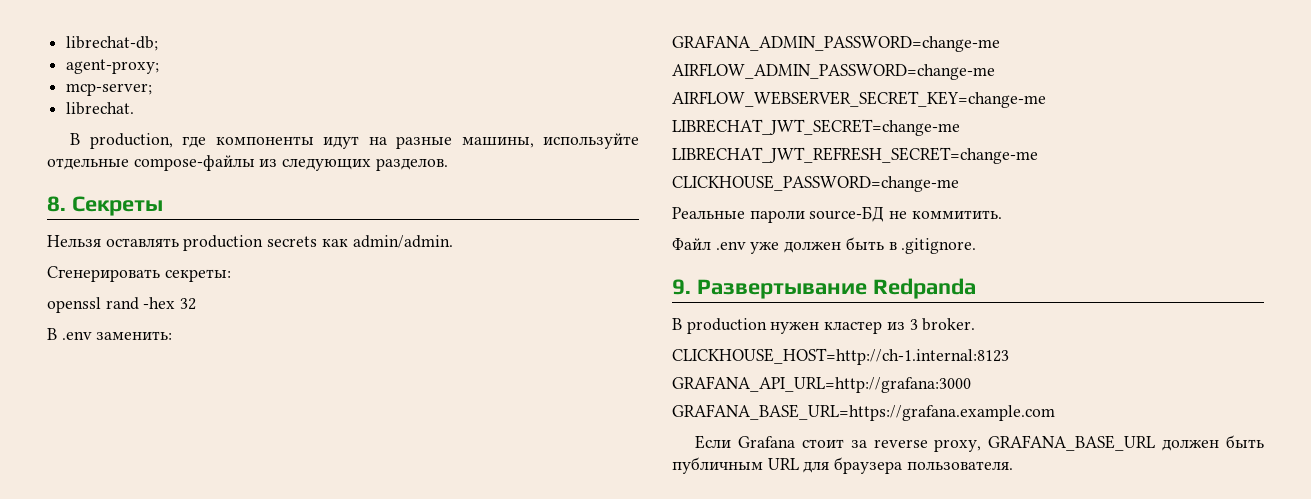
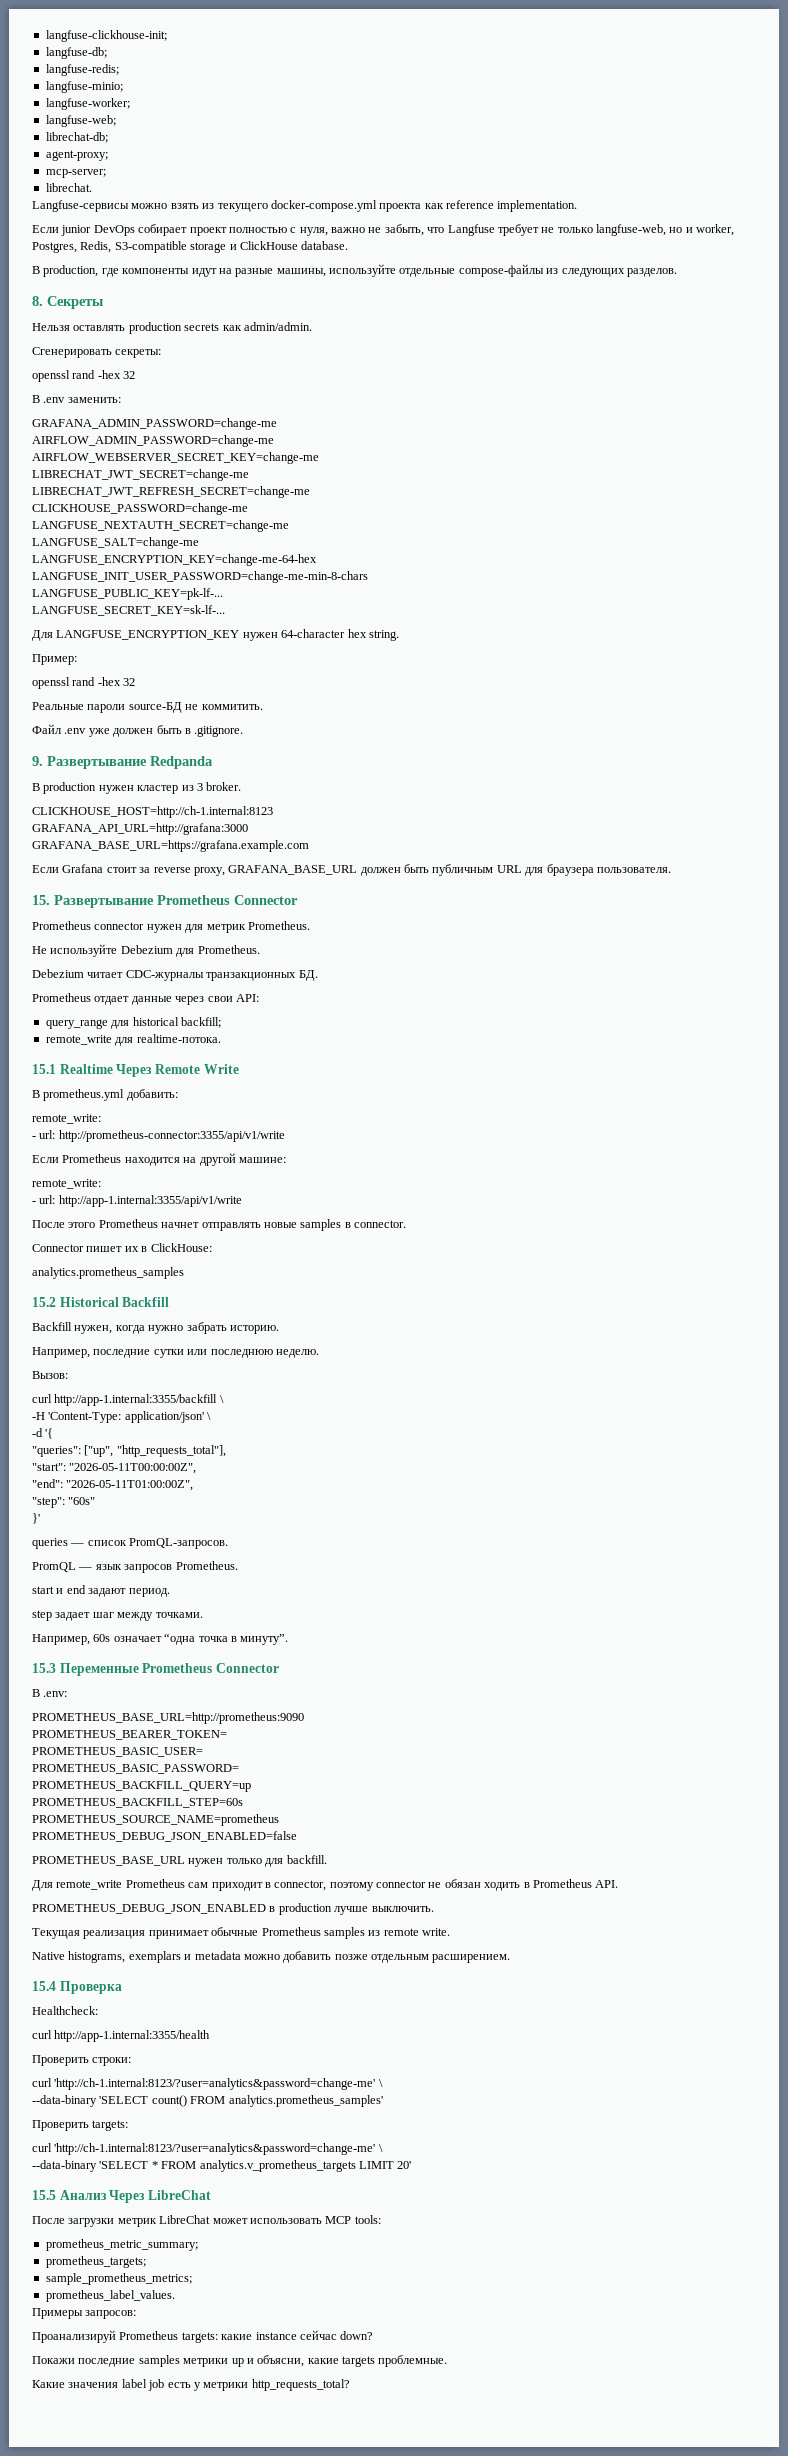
+ langfuse-clickhouse-init;
+ langfuse-db;
+ langfuse-redis;
+ langfuse-minio;
+ langfuse-worker;
+ langfuse-web;
  librechat-db;
  agent-proxy;
  mcp-server;
  librechat.
+ Langfuse-сервисы можно взять из текущего docker-compose.yml проекта как reference implementation.
+ Если junior DevOps собирает проект полностью с нуля, важно не забыть, что Langfuse требует не только langfuse-web, но и worker, Postgres, Redis, S3-compatible storage и ClickHouse database.
+ LANGFUSE_NEXTAUTH_SECRET=change-me
+ LANGFUSE_SALT=change-me
+ LANGFUSE_ENCRYPTION_KEY=change-me-64-hex
+ LANGFUSE_INIT_USER_PASSWORD=change-me-min-8-chars
+ LANGFUSE_PUBLIC_KEY=pk-lf-...
+ LANGFUSE_SECRET_KEY=sk-lf-...
+ Для LANGFUSE_ENCRYPTION_KEY нужен 64-character hex string.
+ Пример:
+ openssl rand -hex 32
+ 15. Развертывание Prometheus Connector
+ Prometheus connector нужен для метрик Prometheus.
+ Не используйте Debezium для Prometheus.
+ Debezium читает CDC-журналы транзакционных БД.
+ Prometheus отдает данные через свои API:
+ query_range для historical backfill;
+ remote_write для realtime-потока.
+ 15.1 Realtime Через Remote Write
+ В prometheus.yml добавить:
+ remote_write:
+ - url: http://prometheus-connector:3355/api/v1/write
+ Если Prometheus находится на другой машине:
+ remote_write:
+ - url: http://app-1.internal:3355/api/v1/write
+ После этого Prometheus начнет отправлять новые samples в connector.
+ Connector пишет их в ClickHouse:
+ analytics.prometheus_samples
+ 15.2 Historical Backfill
+ Backfill нужен, когда нужно забрать историю.
+ Например, последние сутки или последнюю неделю.
+ Вызов:
+ curl http://app-1.internal:3355/backfill \
+ -H 'Content-Type: application/json' \
+ -d '{
+ "queries": ["up", "http_requests_total"],
+ "start": "2026-05-11T00:00:00Z",
+ "end": "2026-05-11T01:00:00Z",
+ "step": "60s"
+ }'
+ queries — список PromQL-запросов.
+ PromQL — язык запросов Prometheus.
+ start и end задают период.
+ step задает шаг между точками.
+ Например, 60s означает “одна точка в минуту”.
+ 15.3 Переменные Prometheus Connector
+ В .env:
+ PROMETHEUS_BASE_URL=http://prometheus:9090
+ PROMETHEUS_BEARER_TOKEN=
+ PROMETHEUS_BASIC_USER=
+ PROMETHEUS_BASIC_PASSWORD=
+ PROMETHEUS_BACKFILL_QUERY=up
+ PROMETHEUS_BACKFILL_STEP=60s
+ PROMETHEUS_SOURCE_NAME=prometheus
+ PROMETHEUS_DEBUG_JSON_ENABLED=false
+ PROMETHEUS_BASE_URL нужен только для backfill.
+ Для remote_write Prometheus сам приходит в connector, поэтому connector не обязан ходить в Prometheus API.
+ PROMETHEUS_DEBUG_JSON_ENABLED в production лучше выключить.
+ Текущая реализация принимает обычные Prometheus samples из remote write.
+ Native histograms, exemplars и metadata можно добавить позже отдельным расширением.
+ 15.4 Проверка
+ Healthcheck:
+ curl http://app-1.internal:3355/health
+ Проверить строки:
+ curl 'http://ch-1.internal:8123/?user=analytics&password=change-me' \
+ --data-binary 'SELECT count() FROM analytics.prometheus_samples'
+ Проверить targets:
+ curl 'http://ch-1.internal:8123/?user=analytics&password=change-me' \
+ --data-binary 'SELECT * FROM analytics.v_prometheus_targets LIMIT 20'
+ 15.5 Анализ Через LibreChat
+ После загрузки метрик LibreChat может использовать MCP tools:
+ prometheus_metric_summary;
+ prometheus_targets;
+ sample_prometheus_metrics;
+ prometheus_label_values.
+ Примеры запросов:
+ Проанализируй Prometheus targets: какие instance сейчас down?
+ Покажи последние samples метрики up и объясни, какие targets проблемные.
+ Какие значения label job есть у метрики http_requests_total?

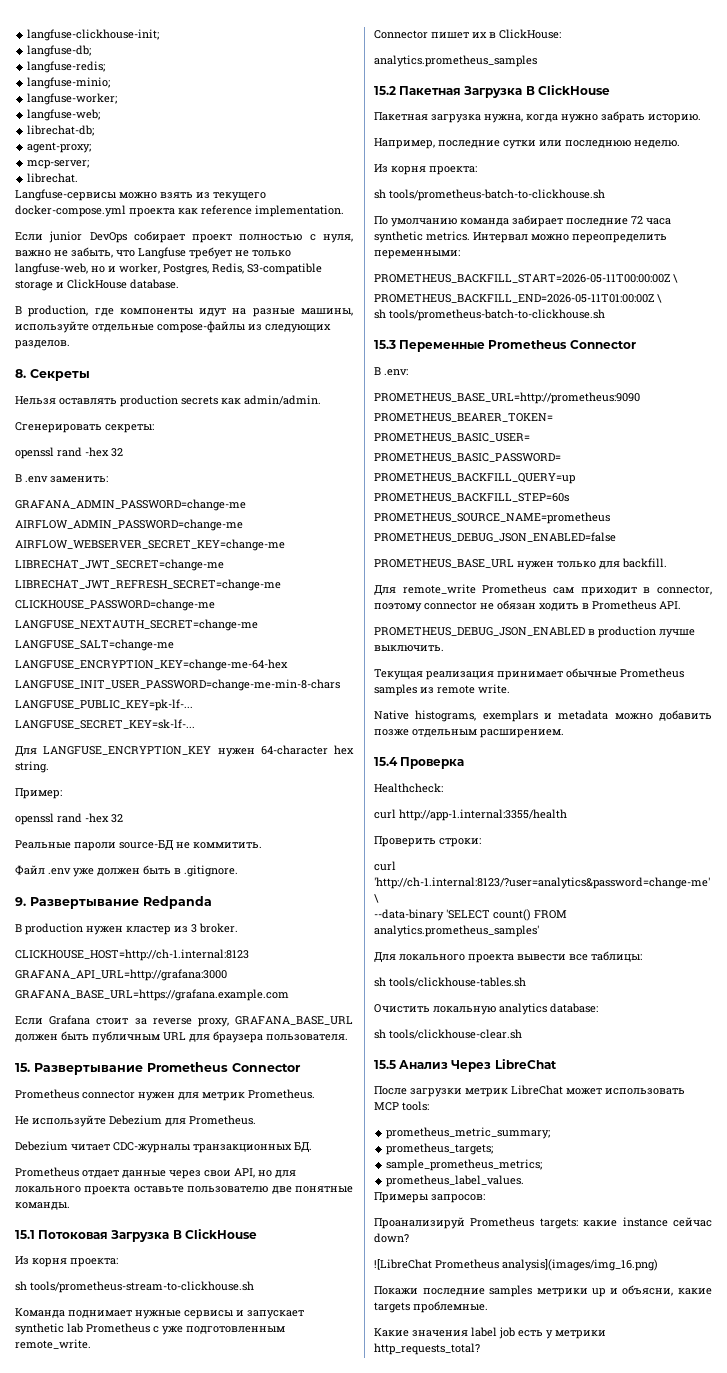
- Prometheus отдает данные через свои API:
- query_range для historical backfill;
- remote_write для realtime-потока.
- 15.1 Realtime Через Remote Write
- В prometheus.yml добавить:
- remote_write:
- - url: http://prometheus-connector:3355/api/v1/write
- Если Prometheus находится на другой машине:
- remote_write:
- - url: http://app-1.internal:3355/api/v1/write
- После этого Prometheus начнет отправлять новые samples в connector.
+ Prometheus отдает данные через свои API, но для локального проекта оставьте пользователю две понятные команды.
+ 15.1 Потоковая Загрузка В ClickHouse
+ Из корня проекта:
+ sh tools/prometheus-stream-to-clickhouse.sh
+ Команда поднимает нужные сервисы и запускает synthetic lab Prometheus с уже подготовленным remote_write.
- 15.2 Historical Backfill
- Backfill нужен, когда нужно забрать историю.
+ 15.2 Пакетная Загрузка В ClickHouse
+ Пакетная загрузка нужна, когда нужно забрать историю.
  Например, последние сутки или последнюю неделю.
- Вызов:
- curl http://app-1.internal:3355/backfill \
- -H 'Content-Type: application/json' \
- -d '{
- "queries": ["up", "http_requests_total"],
- "start": "2026-05-11T00:00:00Z",
- "end": "2026-05-11T01:00:00Z",
- "step": "60s"
- }'
- queries — список PromQL-запросов.
- PromQL — язык запросов Prometheus.
- start и end задают период.
- step задает шаг между точками.
- Например, 60s означает “одна точка в минуту”.
+ Из корня проекта:
+ sh tools/prometheus-batch-to-clickhouse.sh
+ По умолчанию команда забирает последние 72 часа synthetic metrics. Интервал можно переопределить переменными:
+ PROMETHEUS_BACKFILL_START=2026-05-11T00:00:00Z \
+ PROMETHEUS_BACKFILL_END=2026-05-11T01:00:00Z \
+ sh tools/prometheus-batch-to-clickhouse.sh
- Проверить targets:
- curl 'http://ch-1.internal:8123/?user=analytics&password=change-me' \
- --data-binary 'SELECT * FROM analytics.v_prometheus_targets LIMIT 20'
+ Для локального проекта вывести все таблицы:
+ sh tools/clickhouse-tables.sh
+ Очистить локальную analytics database:
+ sh tools/clickhouse-clear.sh
+ ![LibreChat Prometheus analysis](images/img_16.png)

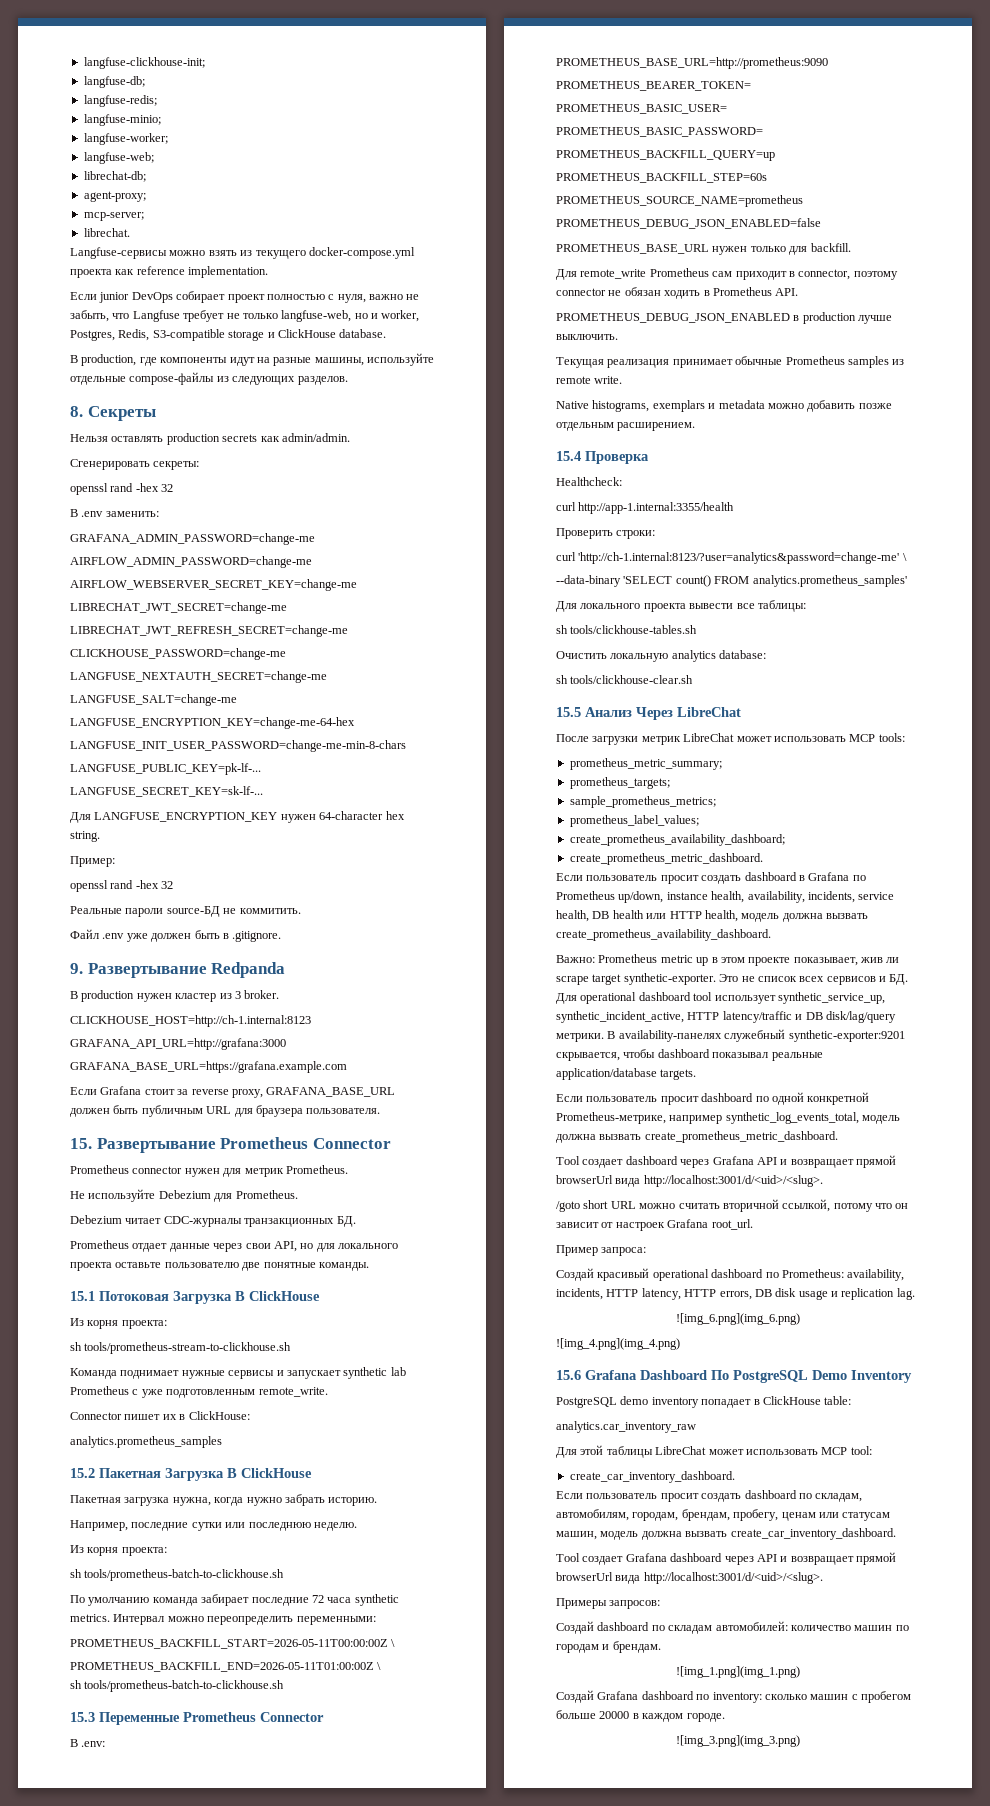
- prometheus_label_values.
+ prometheus_label_values;
+ create_prometheus_availability_dashboard;
+ create_prometheus_metric_dashboard.
+ Если пользователь просит создать dashboard в Grafana по Prometheus up/down, instance health, availability, incidents, service health, DB health или HTTP health, модель должна вызвать create_prometheus_availability_dashboard.
+ Важно: Prometheus metric up в этом проекте показывает, жив ли scrape target synthetic-exporter. Это не список всех сервисов и БД. Для operational dashboard tool использует synthetic_service_up, synthetic_incident_active, HTTP latency/traffic и DB disk/lag/query метрики. В availability-панелях служебный synthetic-exporter:9201 скрывается, чтобы dashboard показывал реальные application/database targets.
+ Если пользователь просит dashboard по одной конкретной Prometheus-метрике, например synthetic_log_events_total, модель должна вызвать create_prometheus_metric_dashboard.
+ Tool создает dashboard через Grafana API и возвращает прямой browserUrl вида http://localhost:3001/d/<uid>/<slug>.
+ /goto short URL можно считать вторичной ссылкой, потому что он зависит от настроек Grafana root_url.
+ Пример запроса:
+ Создай красивый operational dashboard по Prometheus: availability, incidents, HTTP latency, HTTP errors, DB disk usage и replication lag.
+ ![img_6.png](img_6.png)
+ ![img_4.png](img_4.png)
+ 15.6 Grafana Dashboard По PostgreSQL Demo Inventory
+ PostgreSQL demo inventory попадает в ClickHouse table:
+ analytics.car_inventory_raw
+ Для этой таблицы LibreChat может использовать MCP tool:
+ create_car_inventory_dashboard.
+ Если пользователь просит создать dashboard по складам, автомобилям, городам, брендам, пробегу, ценам или статусам машин, модель должна вызвать create_car_inventory_dashboard.
+ Tool создает Grafana dashboard через API и возвращает прямой browserUrl вида http://localhost:3001/d/<uid>/<slug>.
  Примеры запросов:
- Проанализируй Prometheus targets: какие instance сейчас down?
- ![LibreChat Prometheus analysis](images/img_16.png)
- Покажи последние samples метрики up и объясни, какие targets проблемные.
- Какие значения label job есть у метрики http_requests_total?
+ Создай dashboard по складам автомобилей: количество машин по городам и брендам.
+ ![img_1.png](img_1.png)
+ Создай Grafana dashboard по inventory: сколько машин с пробегом больше 20000 в каждом городе.
+ ![img_3.png](img_3.png)

